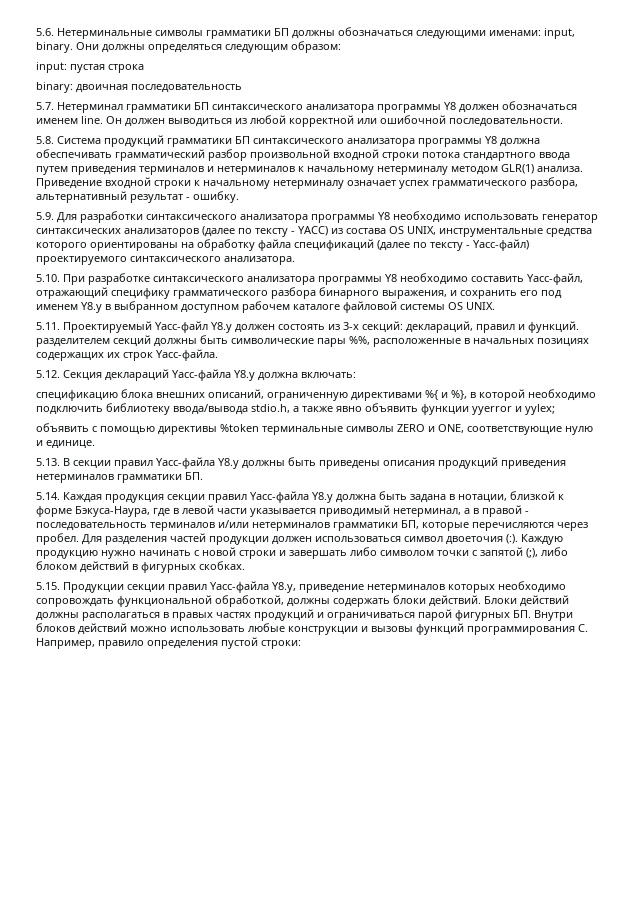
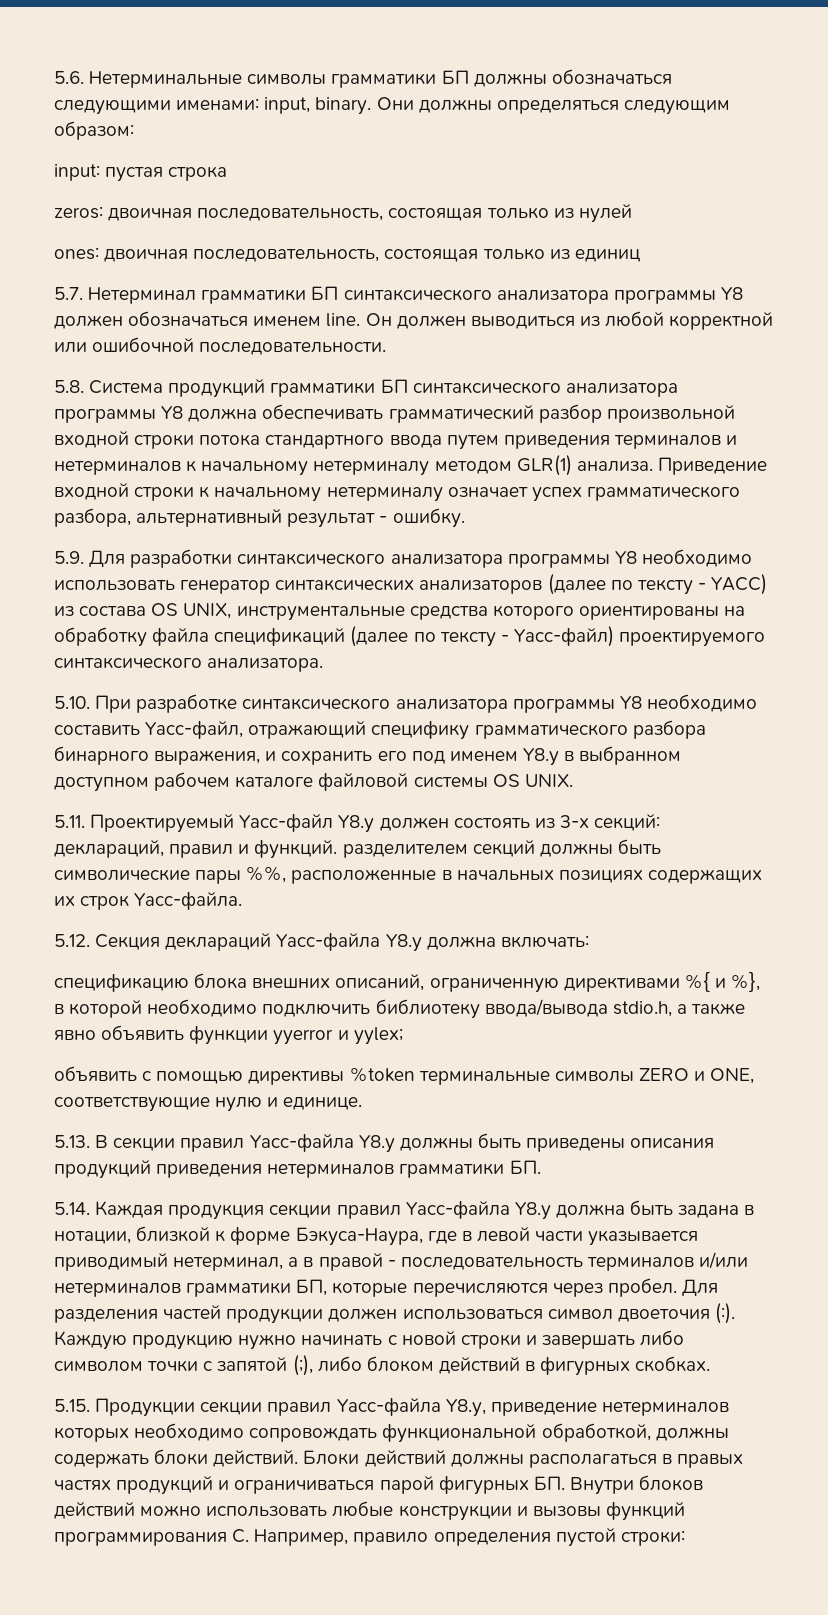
- binary: двоичная последовательность
+ zeros: двоичная последовательность, состоящая только из нулей
+ ones: двоичная последовательность, состоящая только из единиц

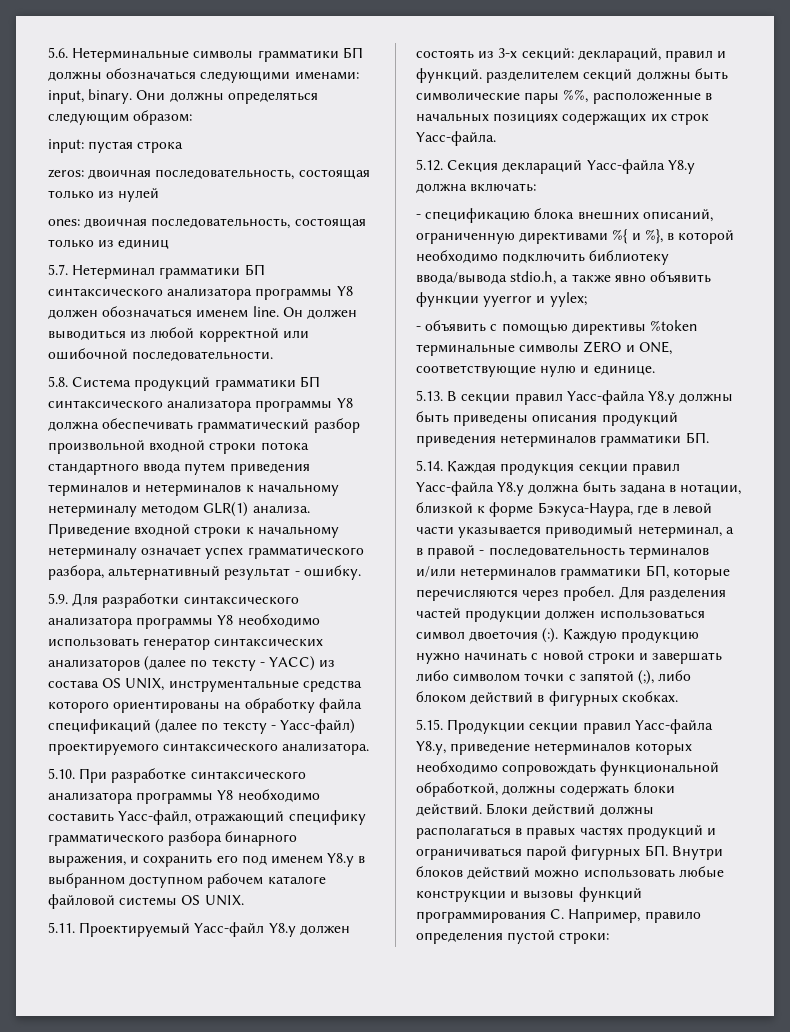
- спецификацию блока внешних описаний, ограниченную директивами %{ и %}, в которой необходимо подключить библиотеку ввода/вывода stdio.h, а также явно объявить функции yyerror и yylex;
+ - спецификацию блока внешних описаний, ограниченную директивами %{ и %}, в которой необходимо подключить библиотеку ввода/вывода stdio.h, а также явно объявить функции yyerror и yylex;
- объявить с помощью директивы %token терминальные символы ZERO и ONE, соответствующие нулю и единице.
+ - объявить с помощью директивы %token терминальные символы ZERO и ONE, соответствующие нулю и единице.

